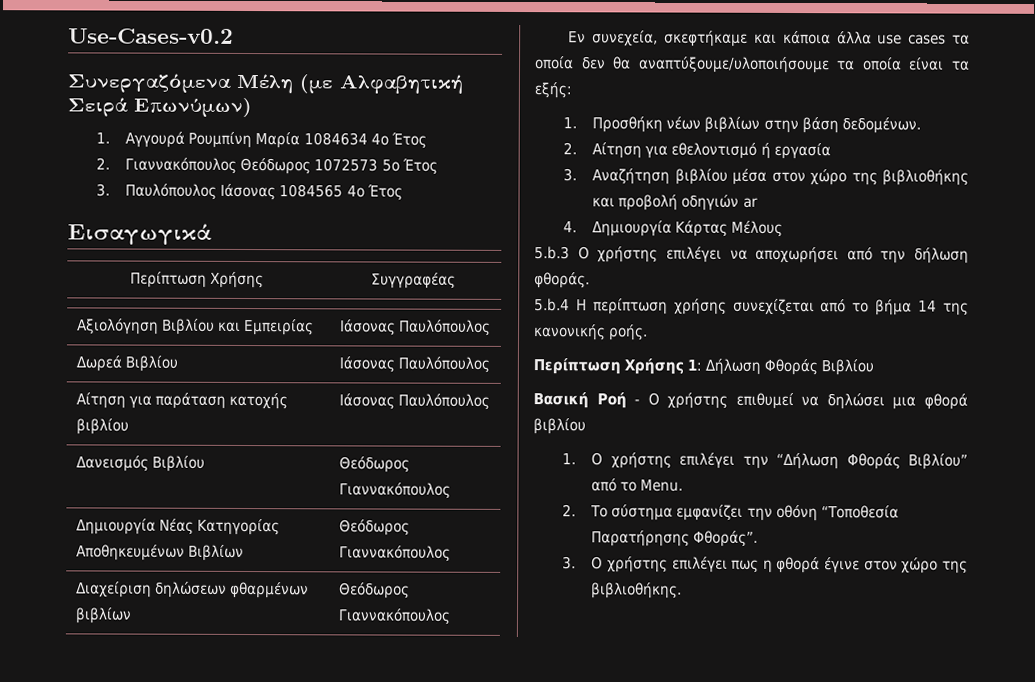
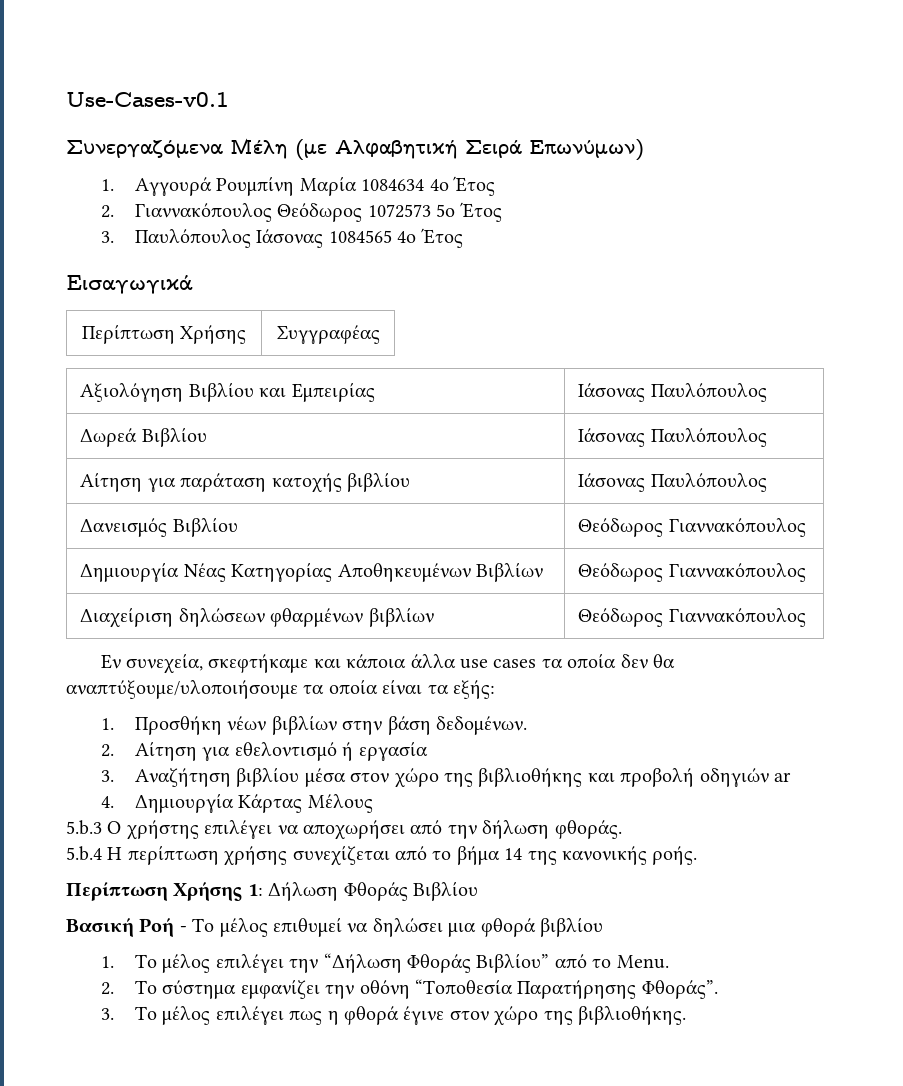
- Use-Cases-v0.2
+ Use-Cases-v0.1
- Βασική Ροή - Ο χρήστης επιθυμεί να δηλώσει μια φθορά βιβλίου
+ Βασική Ροή - Το μέλος επιθυμεί να δηλώσει μια φθορά βιβλίου
- 1. Ο χρήστης επιλέγει την “Δήλωση Φθοράς Βιβλίου” από το Menu.
+ 1. Το μέλος επιλέγει την “Δήλωση Φθοράς Βιβλίου” από το Menu.
- 3. Ο χρήστης επιλέγει πως η φθορά έγινε στον χώρο της βιβλιοθήκης.
+ 3. Το μέλος επιλέγει πως η φθορά έγινε στον χώρο της βιβλιοθήκης.

